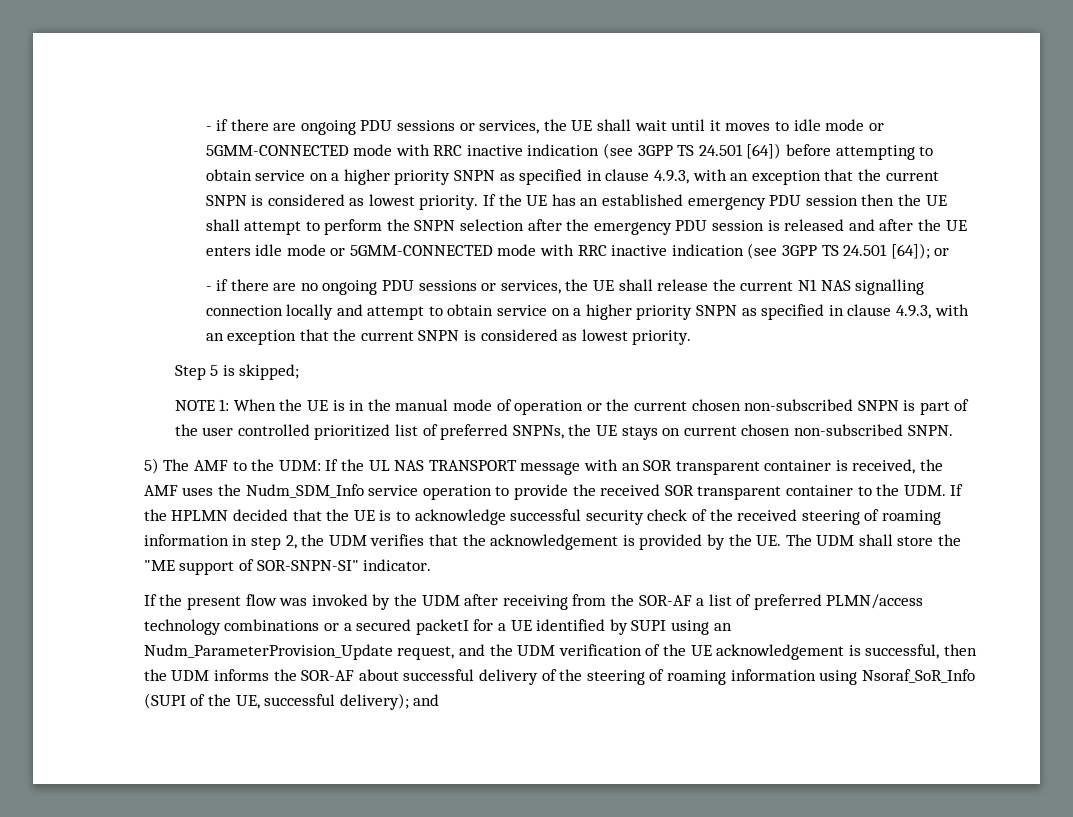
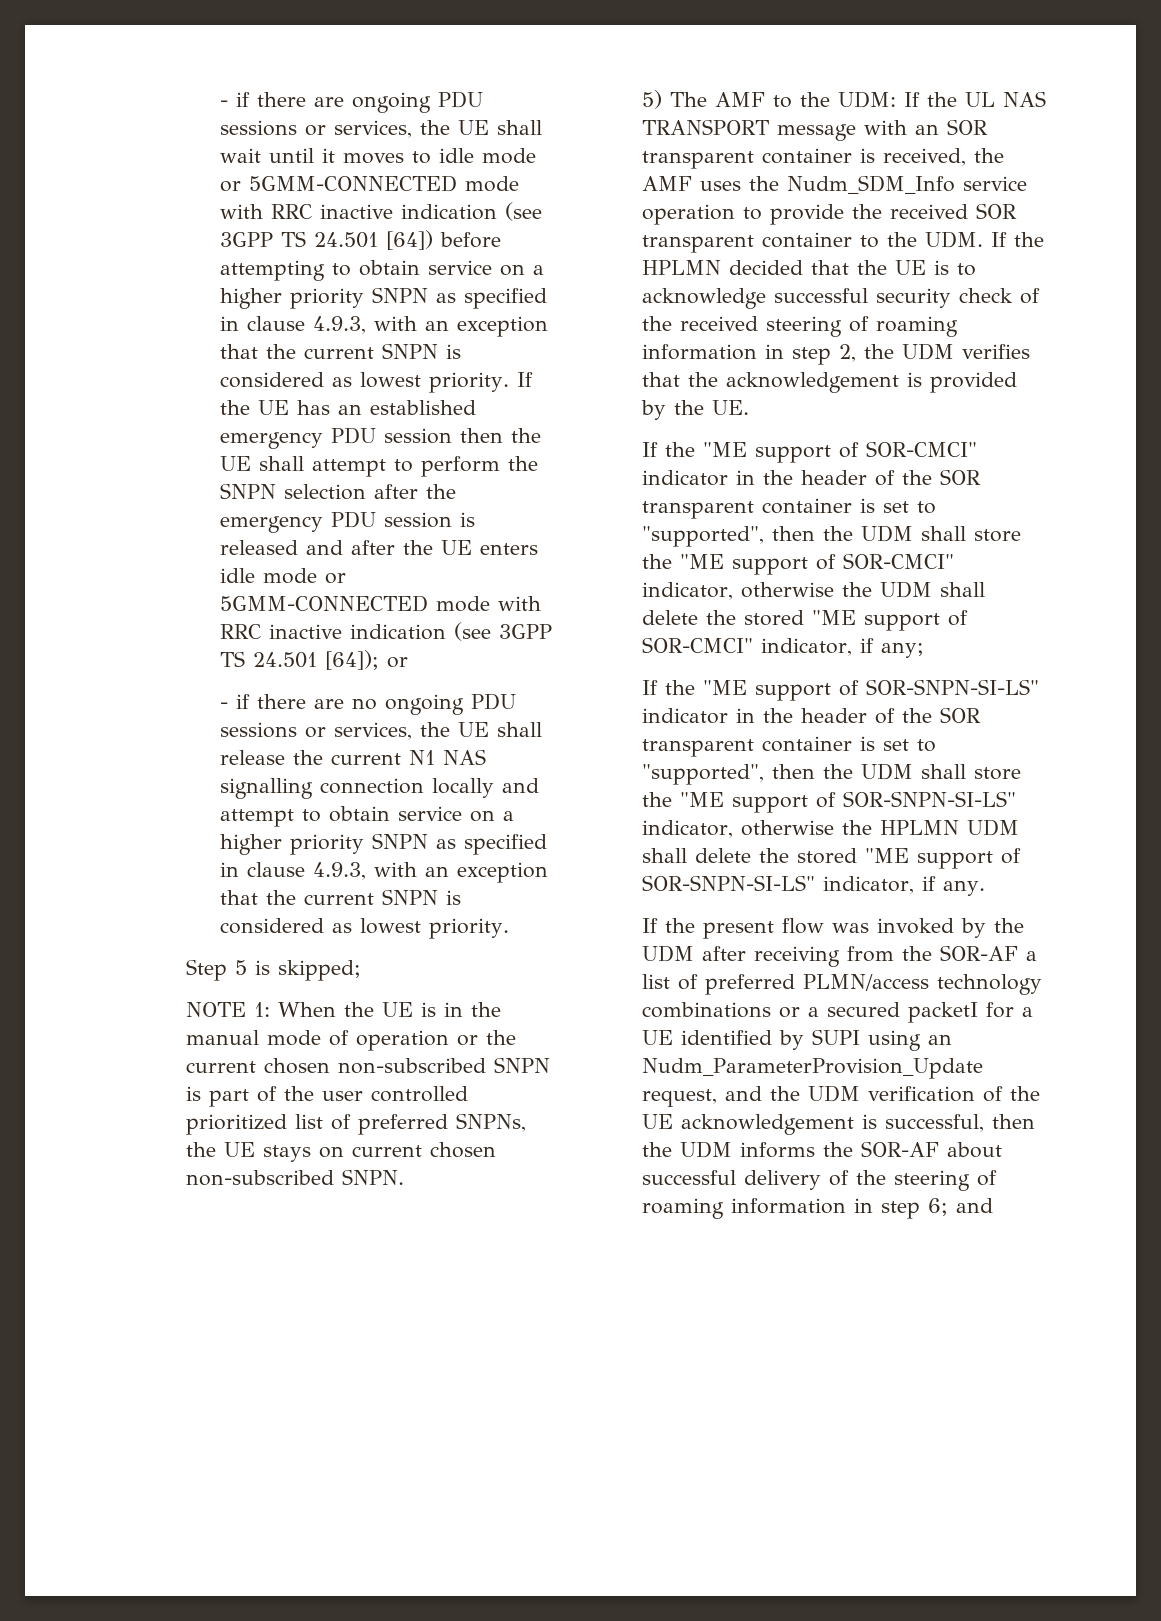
- If the UL NAS TRANSPORT message with an SOR transparent container is received, the AMF uses the Nudm_SDM_Info service operation to provide the received SOR transparent container to the UDM. If the HPLMN decided that the UE is to acknowledge successful security check of the received steering of roaming information in step 2, the UDM verifies that the acknowledgement is provided by the UE. The UDM shall store the "ME support of SOR-SNPN-SI" indicator.
+ If the UL NAS TRANSPORT message with an SOR transparent container is received, the AMF uses the Nudm_SDM_Info service operation to provide the received SOR transparent container to the UDM. If the HPLMN decided that the UE is to acknowledge successful security check of the received steering of roaming information in step 2, the UDM verifies that the acknowledgement is provided by the UE.
+ If the "ME support of SOR-CMCI" indicator in the header of the SOR transparent container is set to "supported", then the UDM shall store the "ME support of SOR-CMCI" indicator, otherwise the UDM shall delete the stored "ME support of SOR-CMCI" indicator, if any;
+ If the "ME support of SOR-SNPN-SI-LS" indicator in the header of the SOR transparent container is set to "supported", then the UDM shall store the "ME support of SOR-SNPN-SI-LS" indicator, otherwise the HPLMN UDM shall delete the stored "ME support of SOR-SNPN-SI-LS" indicator, if any.
- If the present flow was invoked by the UDM after receiving from the SOR-AF a list of preferred PLMN/access technology combinations or a secured packetI for a UE identified by SUPI using an Nudm_ParameterProvision_Update request, and the UDM verification of the UE acknowledgement is successful, then the UDM informs the SOR-AF about successful delivery of the steering of roaming information using Nsoraf_SoR_Info (SUPI of the UE, successful delivery);
+ If the present flow was invoked by the UDM after receiving from the SOR-AF a list of preferred PLMN/access technology combinations or a secured packetI for a UE identified by SUPI using an Nudm_ParameterProvision_Update request, and the UDM verification of the UE acknowledgement is successful, then the UDM informs the SOR-AF about successful delivery of the steering of roaming information in step 6;

